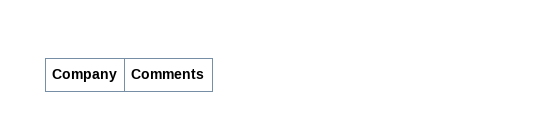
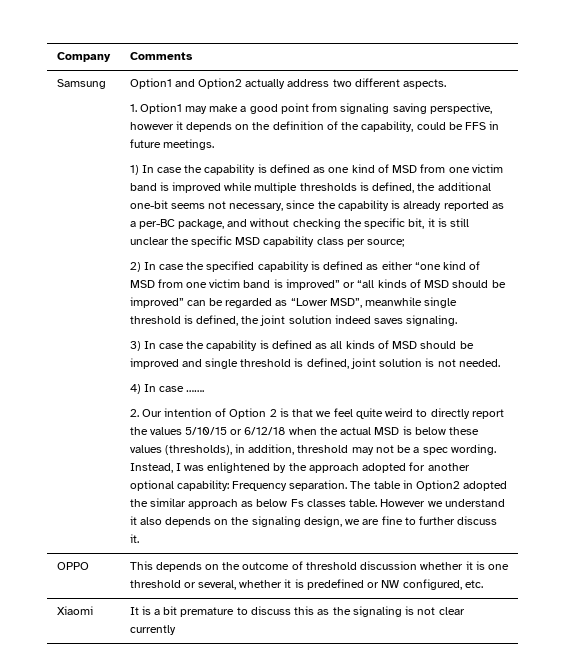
+ Samsung | Option1 and Option2 actually address two different aspects.
+ 1. Option1 may make a good point from signaling saving perspective, however it depends on the definition of the capability, could be FFS in future meetings.
+ 1) In case the capability is defined as one kind of MSD from one victim band is improved while multiple thresholds is defined, the additional one-bit seems not necessary, since the capability is already reported as a per-BC package, and without checking the specific bit, it is still unclear the specific MSD capability class per source;
+ 2) In case the specified capability is defined as either “one kind of MSD from one victim band is improved” or “all kinds of MSD should be improved” can be regarded as “Lower MSD”, meanwhile single threshold is defined, the joint solution indeed saves signaling.
+ 3) In case the capability is defined as all kinds of MSD should be improved and single threshold is defined, joint solution is not needed.
+ 4) In case …….
+ 2. Our intention of Option 2 is that we feel quite weird to directly report the values 5/10/15 or 6/12/18 when the actual MSD is below these values (thresholds), in addition, threshold may not be a spec wording. Instead, I was enlightened by the approach adopted for another optional capability: Frequency separation. The table in Option2 adopted the similar approach as below Fs classes table. However we understand it also depends on the signaling design, we are fine to further discuss it.
+ OPPO | This depends on the outcome of threshold discussion whether it is one threshold or several, whether it is predefined or NW configured, etc.
+ Xiaomi | It is a bit premature to discuss this as the signaling is not clear currently

